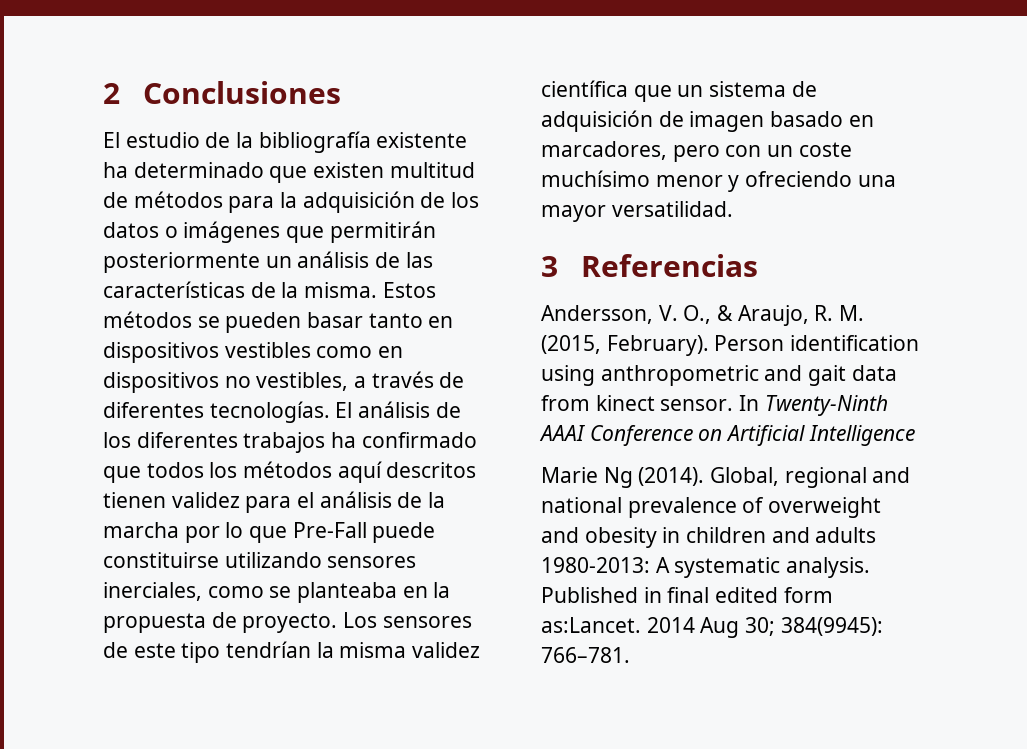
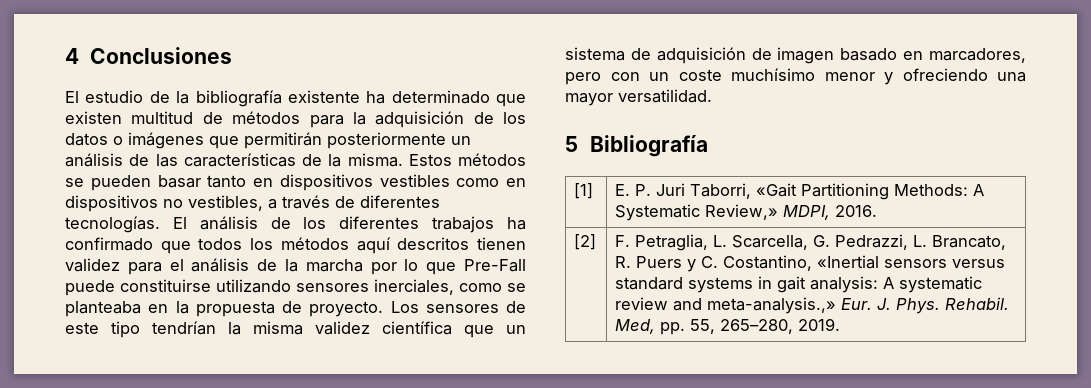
- 2 Conclusiones
+ 4 Conclusiones
- 3 Referencias
- Andersson, V. O., & Araujo, R. M. (2015, February). Person identification using anthropometric and gait data from kinect sensor. In Twenty-Ninth AAAI Conference on Artificial Intelligence
- Marie Ng (2014). Global, regional and national prevalence of overweight and obesity in children and adults 1980-2013: A systematic analysis. Published in final edited form as:Lancet. 2014 Aug 30; 384(9945): 766–781.
+ 5 Bibliografía
+ [1] | E. P. Juri Taborri, «Gait Partitioning Methods: A Systematic Review,» MDPI, 2016.
+ [2] | F. Petraglia, L. Scarcella, G. Pedrazzi, L. Brancato, R. Puers y C. Costantino, «Inertial sensors versus standard systems in gait analysis: A systematic review and meta-analysis.,» Eur. J. Phys. Rehabil. Med, pp. 55, 265–280, 2019.

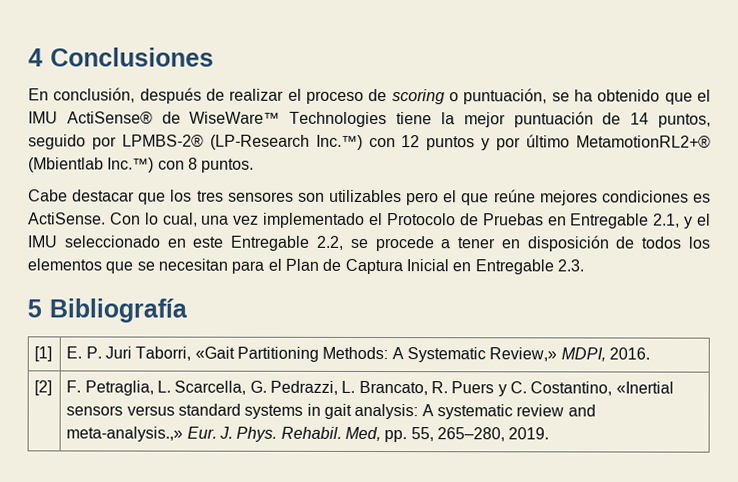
- El estudio de la bibliografía existente ha determinado que existen multitud de métodos para la adquisición de los datos o imágenes que permitirán posteriormente un análisis de las características de la misma. Estos métodos se pueden basar tanto en dispositivos vestibles como en dispositivos no vestibles, a través de diferentes tecnologías. El análisis de los diferentes trabajos ha confirmado que todos los métodos aquí descritos tienen validez para el análisis de la marcha por lo que Pre-Fall puede constituirse utilizando sensores inerciales, como se planteaba en la propuesta de proyecto. Los sensores de este tipo tendrían la misma validez científica que un sistema de adquisición de imagen basado en marcadores, pero con un coste muchísimo menor y ofreciendo una mayor versatilidad.
+ En conclusión, después de realizar el proceso de scoring o puntuación, se ha obtenido que el IMU ActiSense® de WiseWare™ Technologies tiene la mejor puntuación de 14 puntos, seguido por LPMBS-2® (LP-Research Inc.™) con 12 puntos y por último MetamotionRL2+® (Mbientlab Inc.™) con 8 puntos.
+ Cabe destacar que los tres sensores son utilizables pero el que reúne mejores condiciones es ActiSense. Con lo cual, una vez implementado el Protocolo de Pruebas en Entregable 2.1, y el IMU seleccionado en este Entregable 2.2, se procede a tener en disposición de todos los elementos que se necesitan para el Plan de Captura Inicial en Entregable 2.3.

